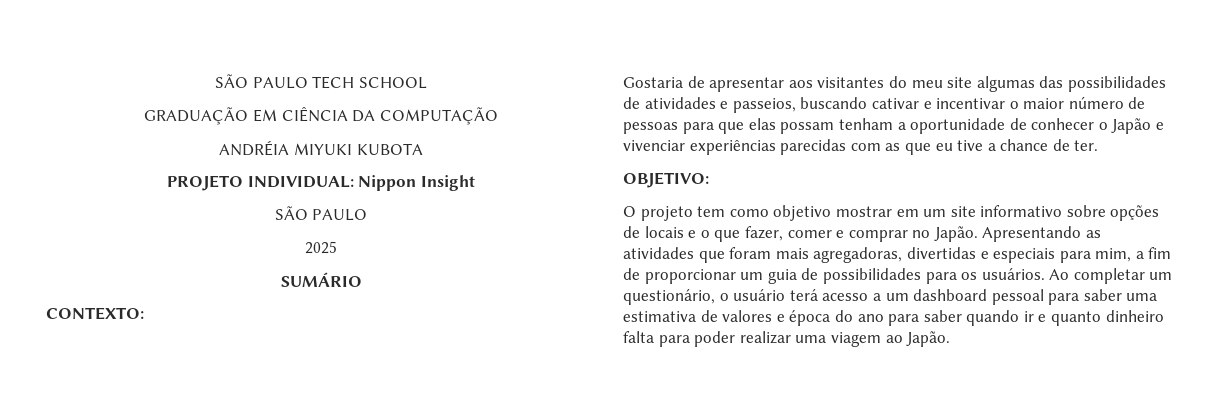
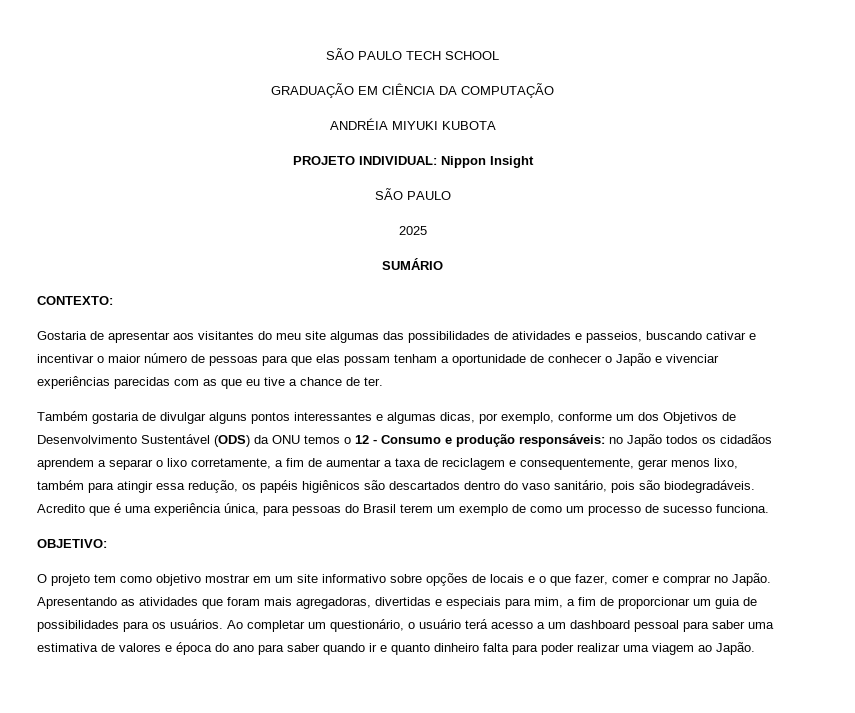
+ Também gostaria de divulgar alguns pontos interessantes e algumas dicas, por exemplo, conforme um dos Objetivos de Desenvolvimento Sustentável (ODS) da ONU temos o 12 - Consumo e produção responsáveis: no Japão todos os cidadãos aprendem a separar o lixo corretamente, a fim de aumentar a taxa de reciclagem e consequentemente, gerar menos lixo, também para atingir essa redução, os papéis higiênicos são descartados dentro do vaso sanitário, pois são biodegradáveis. Acredito que é uma experiência única, para pessoas do Brasil terem um exemplo de como um processo de sucesso funciona.

